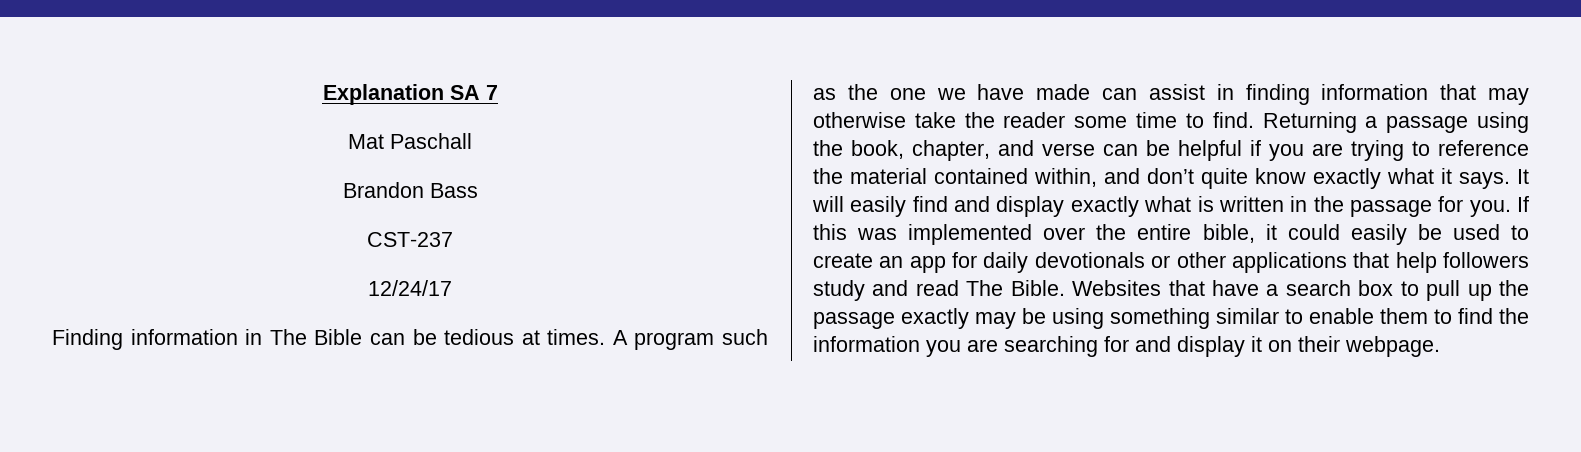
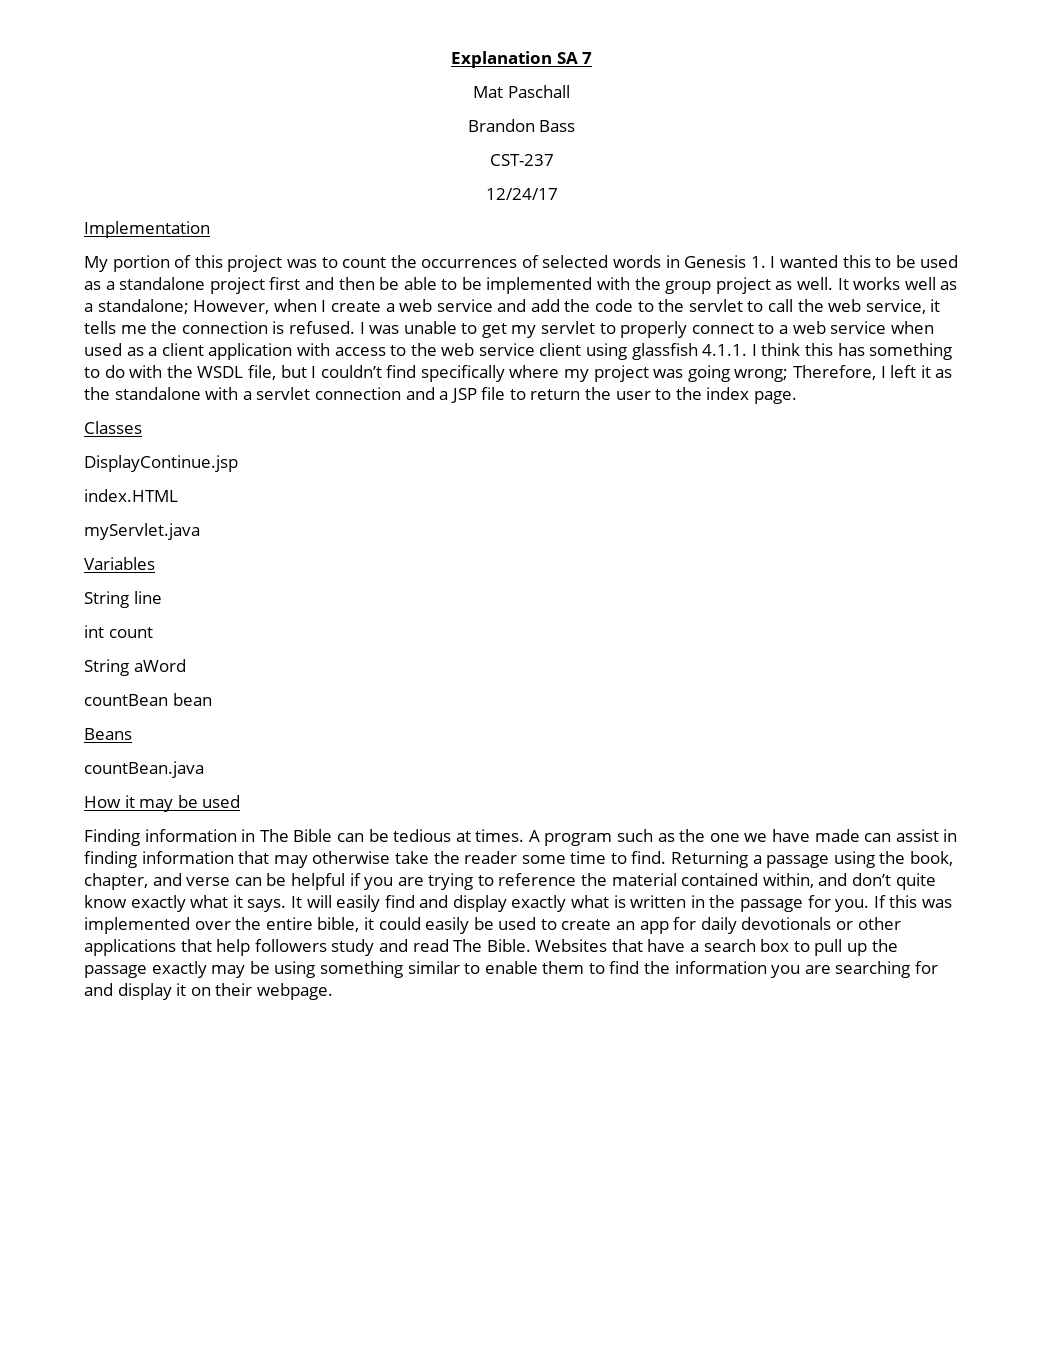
+ Implementation
+ My portion of this project was to count the occurrences of selected words in Genesis 1. I wanted this to be used as a standalone project first and then be able to be implemented with the group project as well. It works well as a standalone; However, when I create a web service and add the code to the servlet to call the web service, it tells me the connection is refused. I was unable to get my servlet to properly connect to a web service when used as a client application with access to the web service client using glassfish 4.1.1. I think this has something to do with the WSDL file, but I couldn’t find specifically where my project was going wrong; Therefore, I left it as the standalone with a servlet connection and a JSP file to return the user to the index page.
+ Classes
+ DisplayContinue.jsp
+ index.HTML
+ myServlet.java
+ Variables
+ String line
+ int count
+ String aWord
+ countBean bean
+ Beans
+ countBean.java
+ How it may be used

